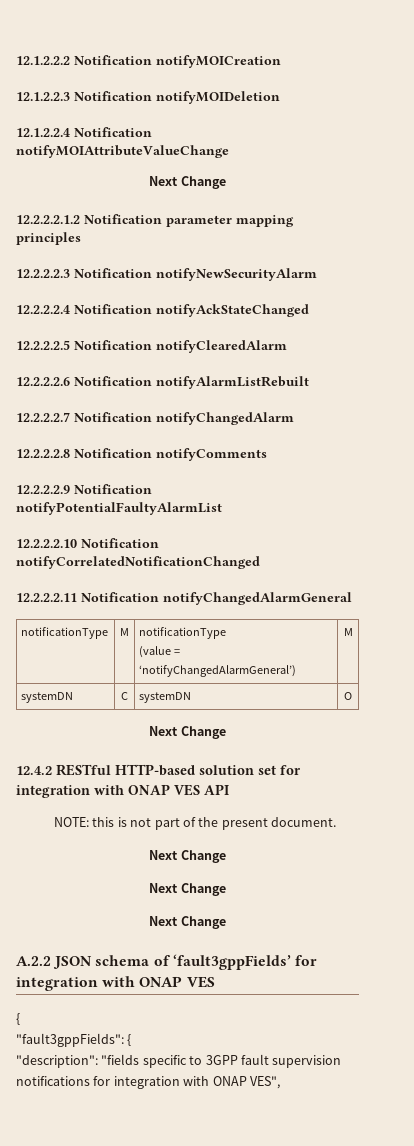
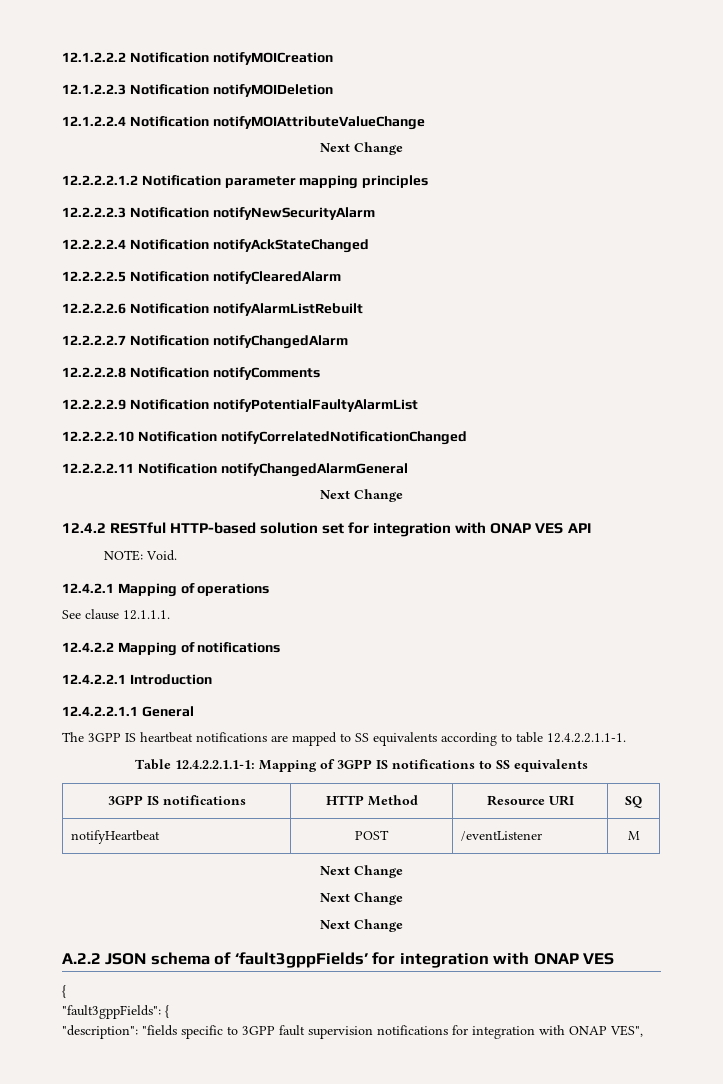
- notificationType | M | notificationType
- (value = ‘notifyChangedAlarmGeneral’) | M
- systemDN | C | systemDN | O
- NOTE: this is not part of the present document.
+ NOTE: Void.
+ 12.4.2.1 Mapping of operations
+ See clause 12.1.1.1.
+ 12.4.2.2 Mapping of notifications
+ 12.4.2.2.1 Introduction
+ 12.4.2.2.1.1 General
+ The 3GPP IS heartbeat notifications are mapped to SS equivalents according to table 12.4.2.2.1.1-1.
+ Table 12.4.2.2.1.1-1: Mapping of 3GPP IS notifications to SS equivalents
+ 3GPP IS notifications | HTTP Method | Resource URI | SQ
+ notifyHeartbeat | POST | /eventListener | M

